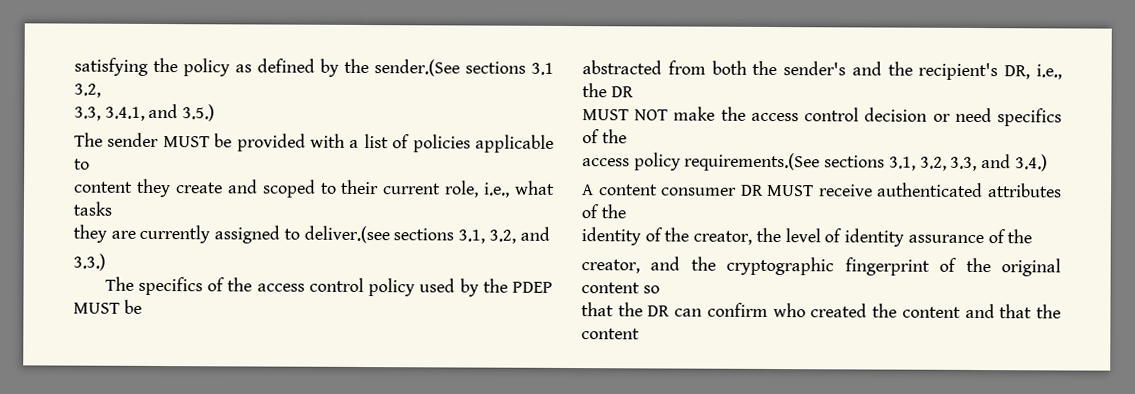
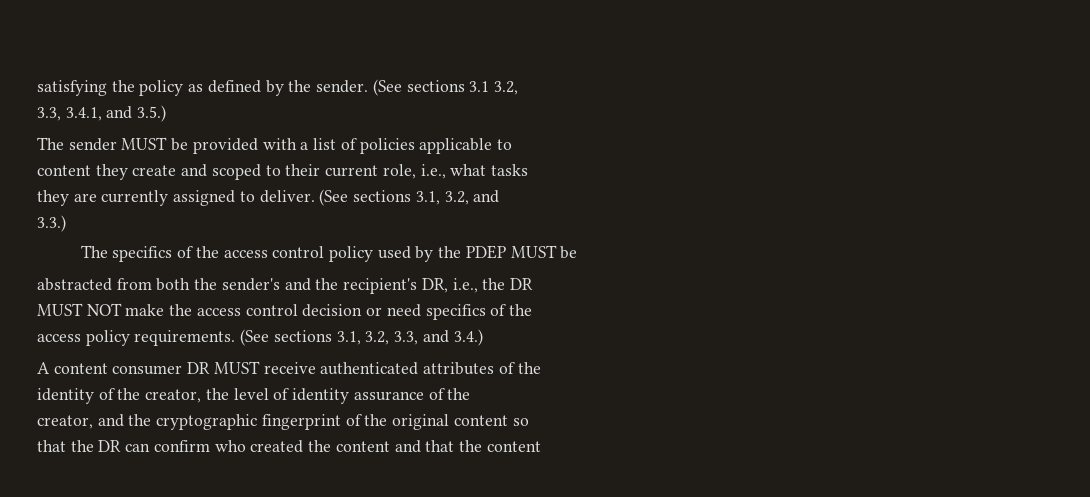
- satisfying the policy as defined by the sender.(See sections 3.1 3.2,
+ satisfying the policy as defined by the sender. (See sections 3.1 3.2,
- they are currently assigned to deliver.(see sections 3.1, 3.2, and
+ they are currently assigned to deliver. (See sections 3.1, 3.2, and
- access policy requirements.(See sections 3.1, 3.2, 3.3, and 3.4.)
+ access policy requirements. (See sections 3.1, 3.2, 3.3, and 3.4.)

